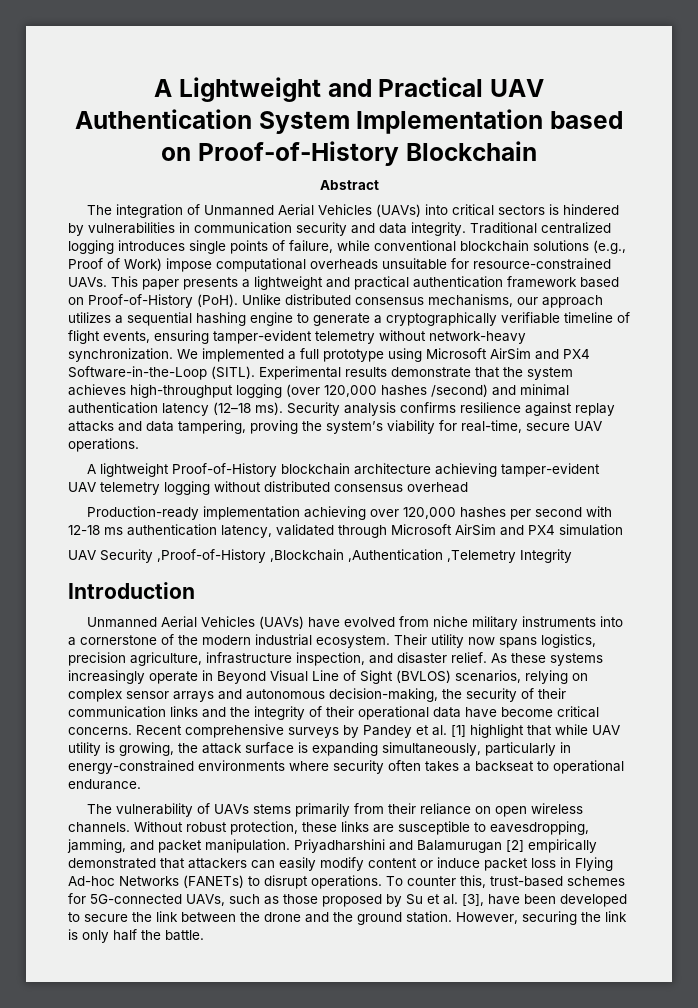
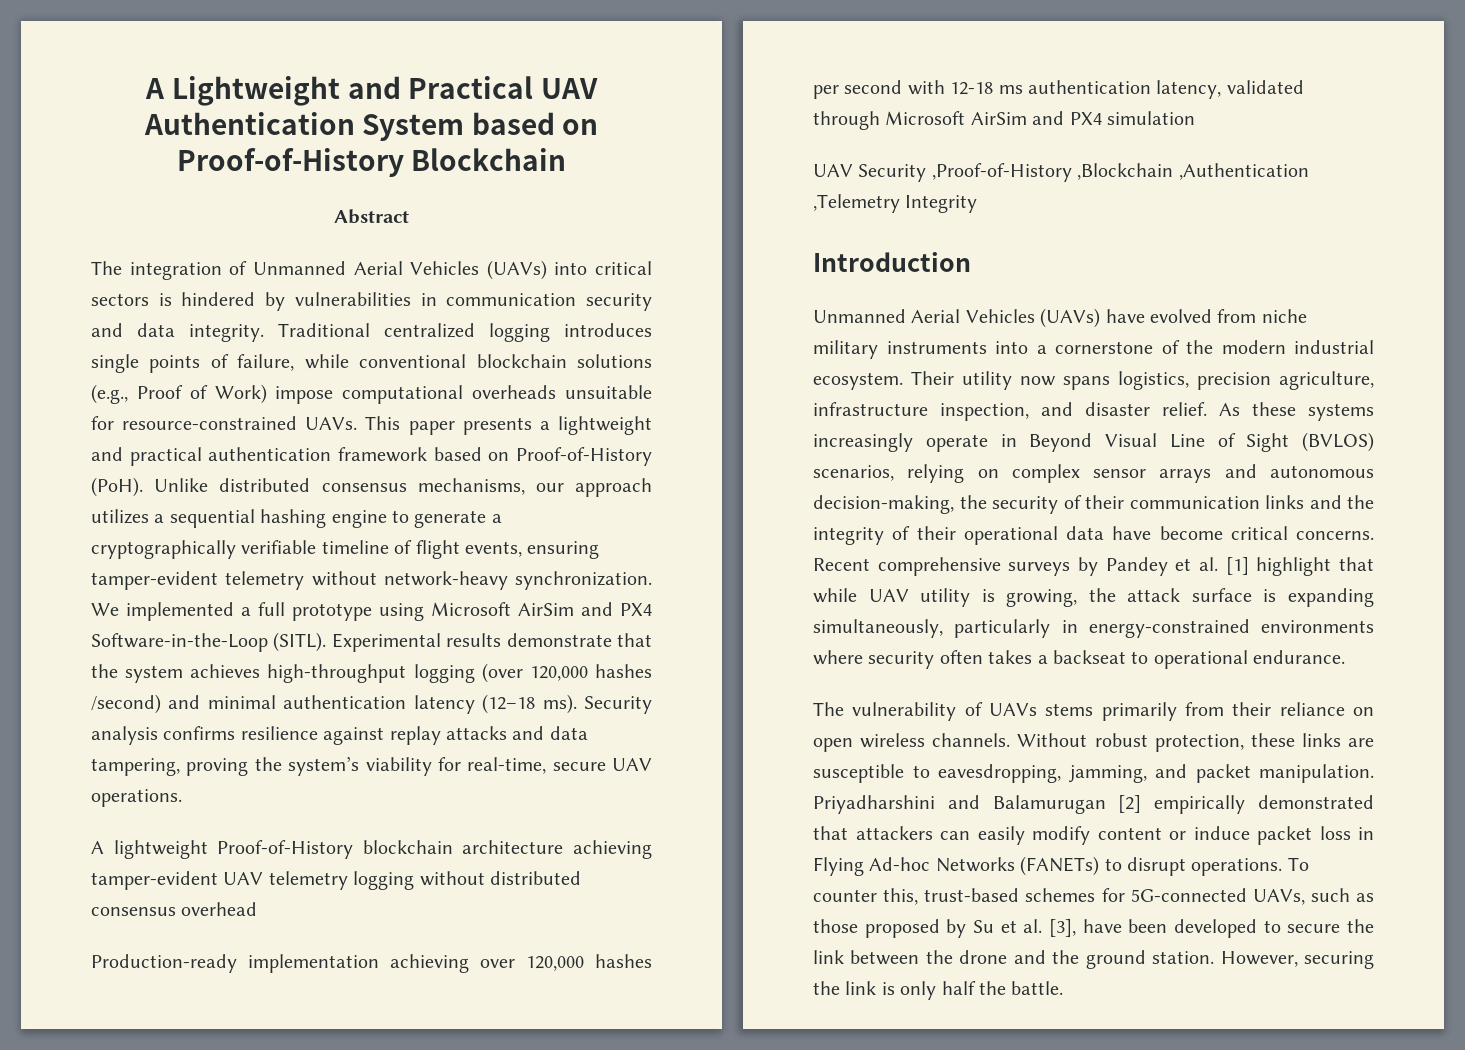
- A Lightweight and Practical UAV Authentication System Implementation based on Proof-of-History Blockchain
+ A Lightweight and Practical UAV Authentication System based on Proof-of-History Blockchain

